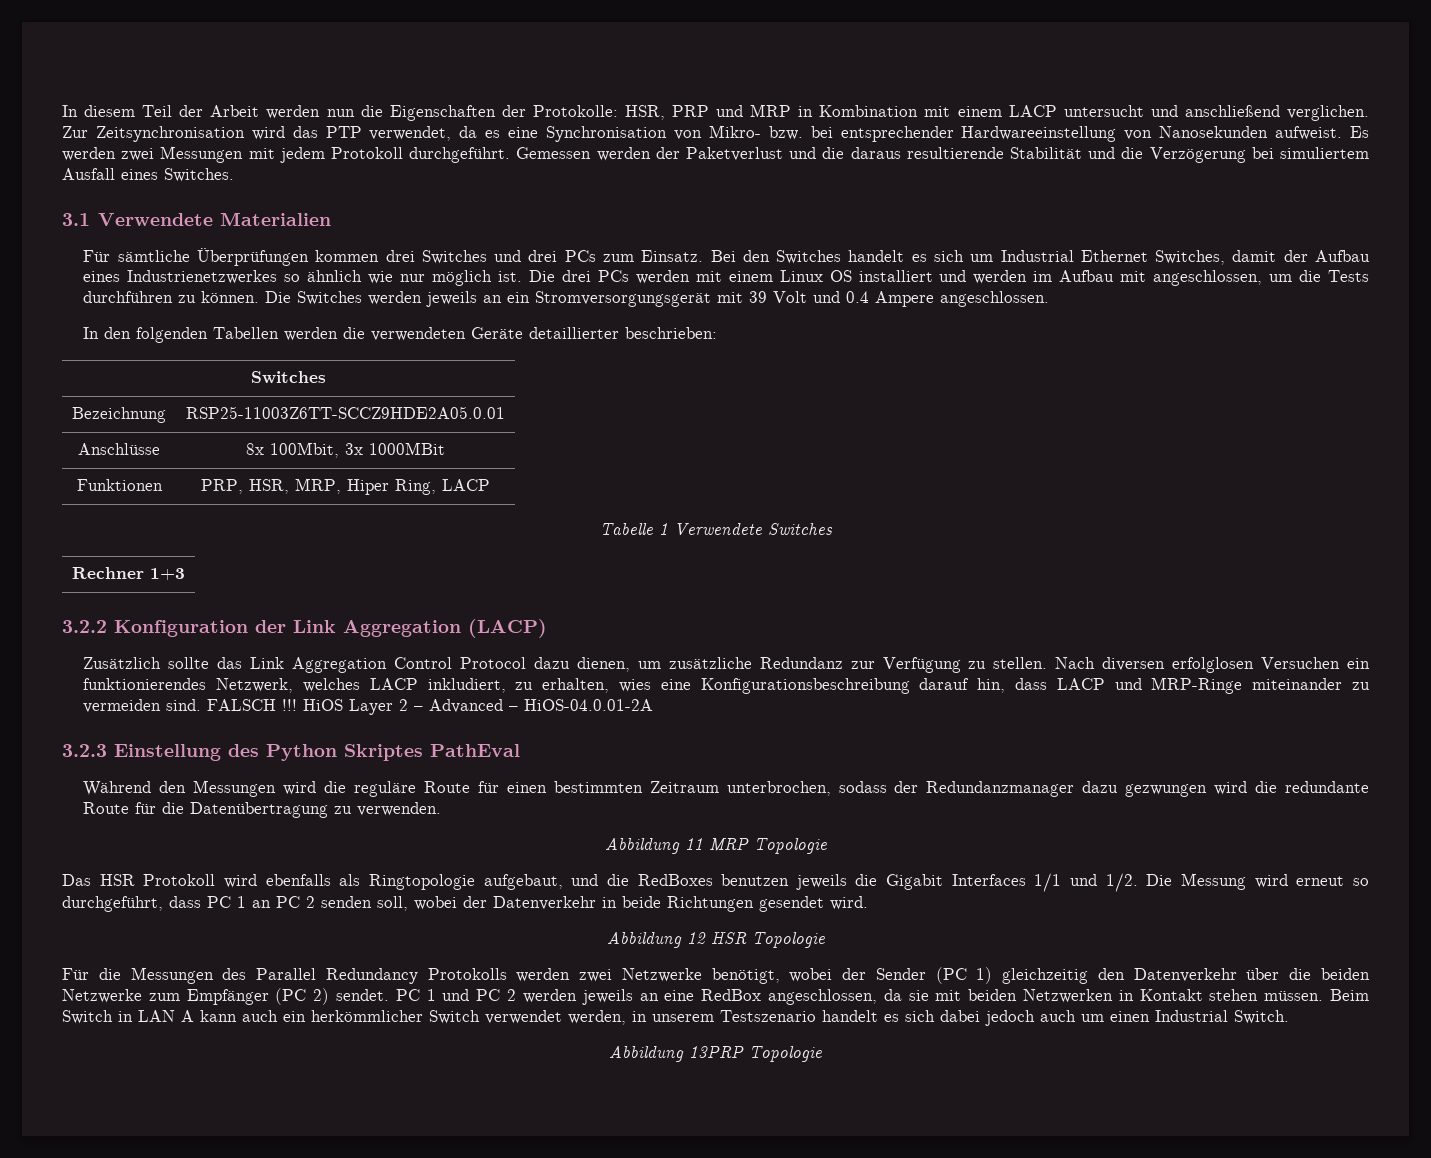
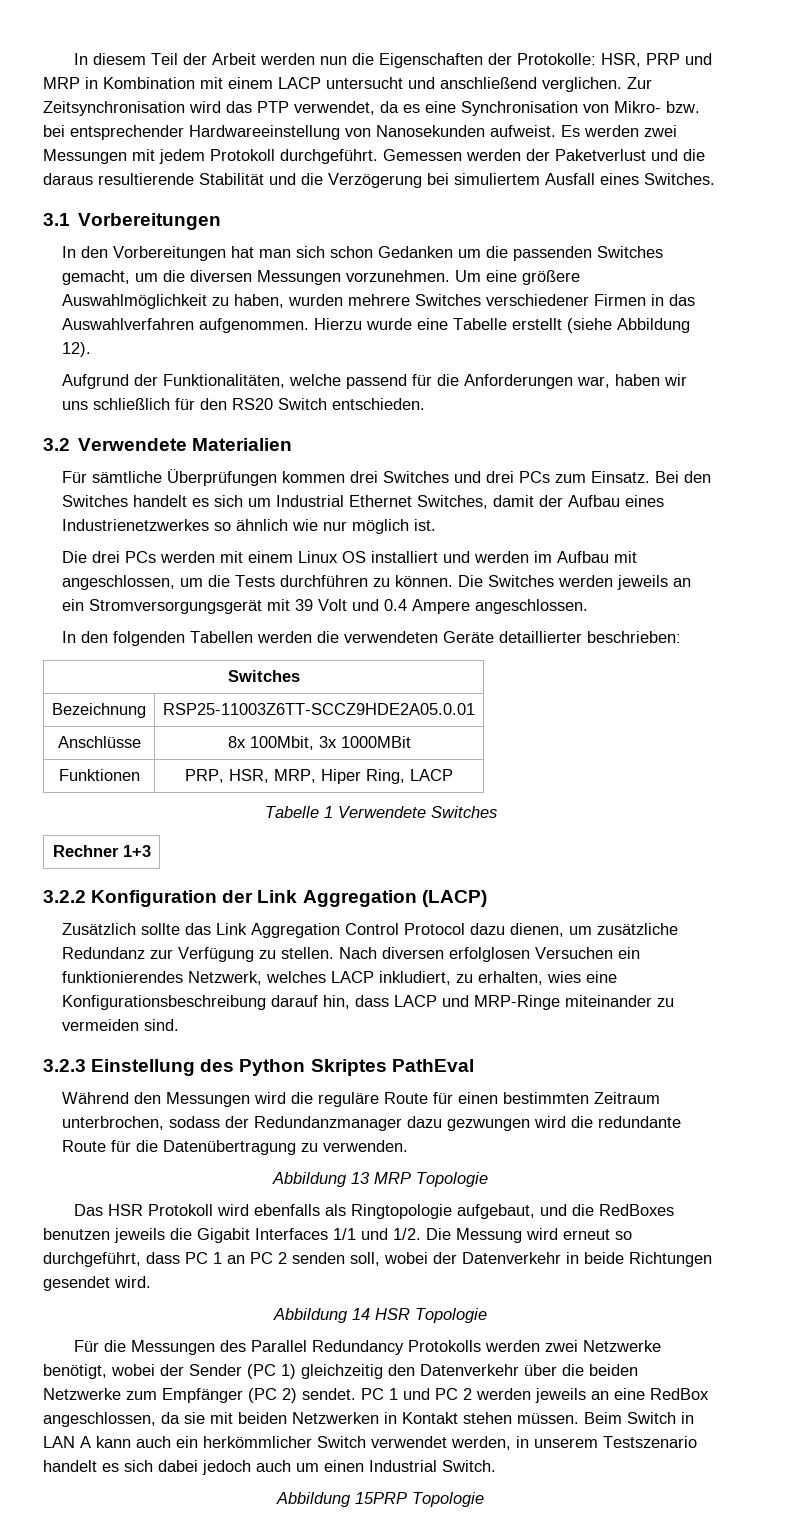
- 3.1 Verwendete Materialien
+ 3.1 Vorbereitungen
+ In den Vorbereitungen hat man sich schon Gedanken um die passenden Switches gemacht, um die diversen Messungen vorzunehmen. Um eine größere Auswahlmöglichkeit zu haben, wurden mehrere Switches verschiedener Firmen in das Auswahlverfahren aufgenommen. Hierzu wurde eine Tabelle erstellt (siehe Abbildung 12).
+ Aufgrund der Funktionalitäten, welche passend für die Anforderungen war, haben wir uns schließlich für den RS20 Switch entschieden.
+ 3.2 Verwendete Materialien
- Bei den Switches handelt es sich um Industrial Ethernet Switches, damit der Aufbau eines Industrienetzwerkes so ähnlich wie nur möglich ist. Die drei PCs werden mit einem Linux OS installiert und werden im Aufbau mit angeschlossen, um die Tests durchführen zu können.
+ Bei den Switches handelt es sich um Industrial Ethernet Switches, damit der Aufbau eines Industrienetzwerkes so ähnlich wie nur möglich ist.
+ Die drei PCs werden mit einem Linux OS installiert und werden im Aufbau mit angeschlossen, um die Tests durchführen zu können.
- FALSCH !!! HiOS Layer 2 – Advanced – HiOS-04.0.01-2A
- Abbildung 11 MRP Topologie
+ Abbildung 13 MRP Topologie
- Abbildung 12 HSR Topologie
+ Abbildung 14 HSR Topologie
- Abbildung 13PRP Topologie
+ Abbildung 15PRP Topologie

